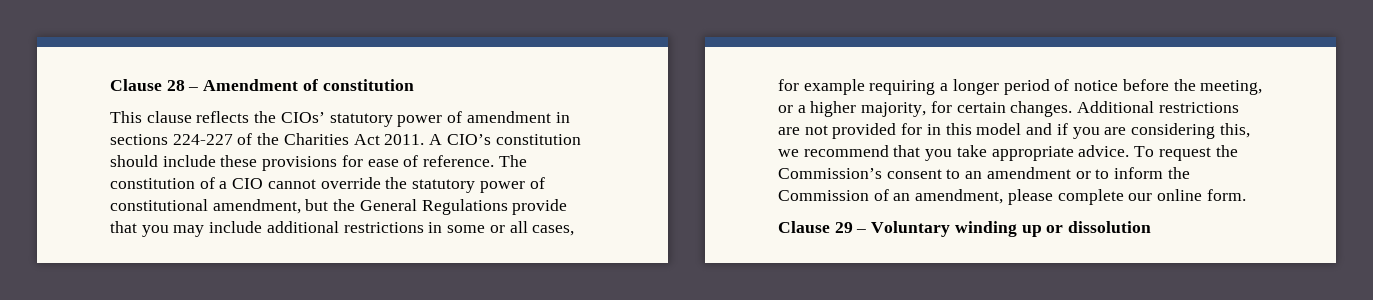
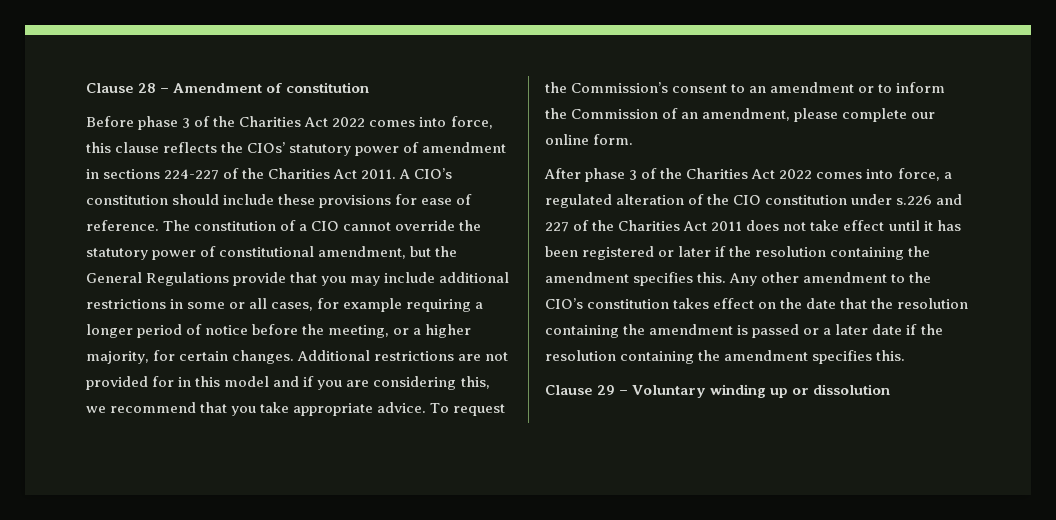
- This clause reflects the CIOs’ statutory power of amendment in sections 224-227 of the Charities Act 2011.
+ Before phase 3 of the Charities Act 2022 comes into force, this clause reflects the CIOs’ statutory power of amendment in sections 224-227 of the Charities Act 2011.
+ After phase 3 of the Charities Act 2022 comes into force, a regulated alteration of the CIO constitution under s.226 and 227 of the Charities Act 2011 does not take effect until it has been registered or later if the resolution containing the amendment specifies this. Any other amendment to the CIO’s constitution takes effect on the date that the resolution containing the amendment is passed or a later date if the resolution containing the amendment specifies this.

